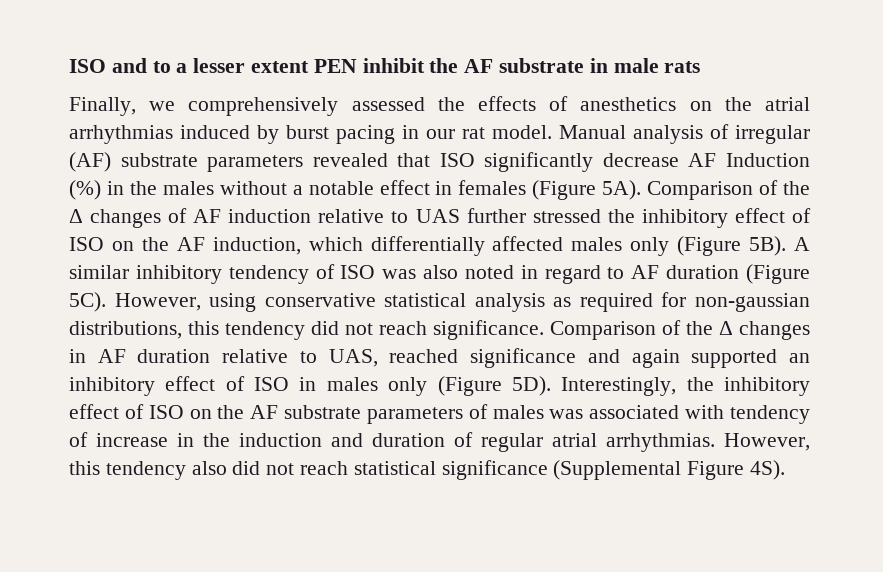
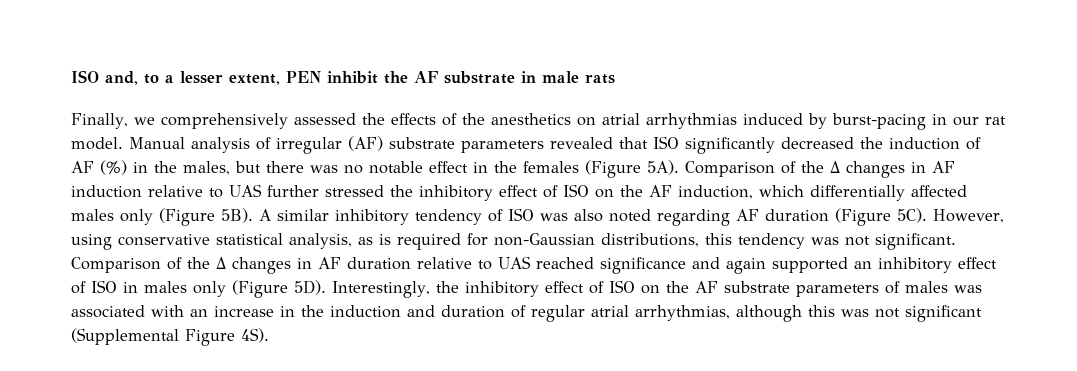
- ISO and to a lesser extent PEN inhibit the AF substrate in male rats
+ ISO and, to a lesser extent, PEN inhibit the AF substrate in male rats
- Finally, we comprehensively assessed the effects of anesthetics on the atrial arrhythmias induced by burst pacing in our rat model.
+ Finally, we comprehensively assessed the effects of the anesthetics on atrial arrhythmias induced by burst-pacing in our rat model.
- Manual analysis of irregular (AF) substrate parameters revealed that ISO significantly decrease AF Induction (%) in the males without a notable effect in females (Figure 5A).
+ Manual analysis of irregular (AF) substrate parameters revealed that ISO significantly decreased the induction of AF (%) in the males, but there was no notable effect in the females (Figure 5A).
- Comparison of the Δ changes of AF induction relative to UAS further stressed the inhibitory effect of ISO on the AF induction, which differentially affected males only (Figure 5B).
+ Comparison of the Δ changes in AF induction relative to UAS further stressed the inhibitory effect of ISO on the AF induction, which differentially affected males only (Figure 5B).
- A similar inhibitory tendency of ISO was also noted in regard to AF duration (Figure 5C).
+ A similar inhibitory tendency of ISO was also noted regarding AF duration (Figure 5C).
- However, using conservative statistical analysis as required for non-gaussian distributions, this tendency did not reach significance.
+ However, using conservative statistical analysis, as is required for non-Gaussian distributions, this tendency was not significant.
- Comparison of the Δ changes in AF duration relative to UAS, reached significance and again supported an inhibitory effect of ISO in males only (Figure 5D).
+ Comparison of the Δ changes in AF duration relative to UAS reached significance and again supported an inhibitory effect of ISO in males only (Figure 5D).
- Interestingly, the inhibitory effect of ISO on the AF substrate parameters of males was associated with tendency of increase in the induction and duration of regular atrial arrhythmias. However, this tendency also did not reach statistical significance (Supplemental Figure 4S).
+ Interestingly, the inhibitory effect of ISO on the AF substrate parameters of males was associated with an increase in the induction and duration of regular atrial arrhythmias, although this was not significant (Supplemental Figure 4S).

